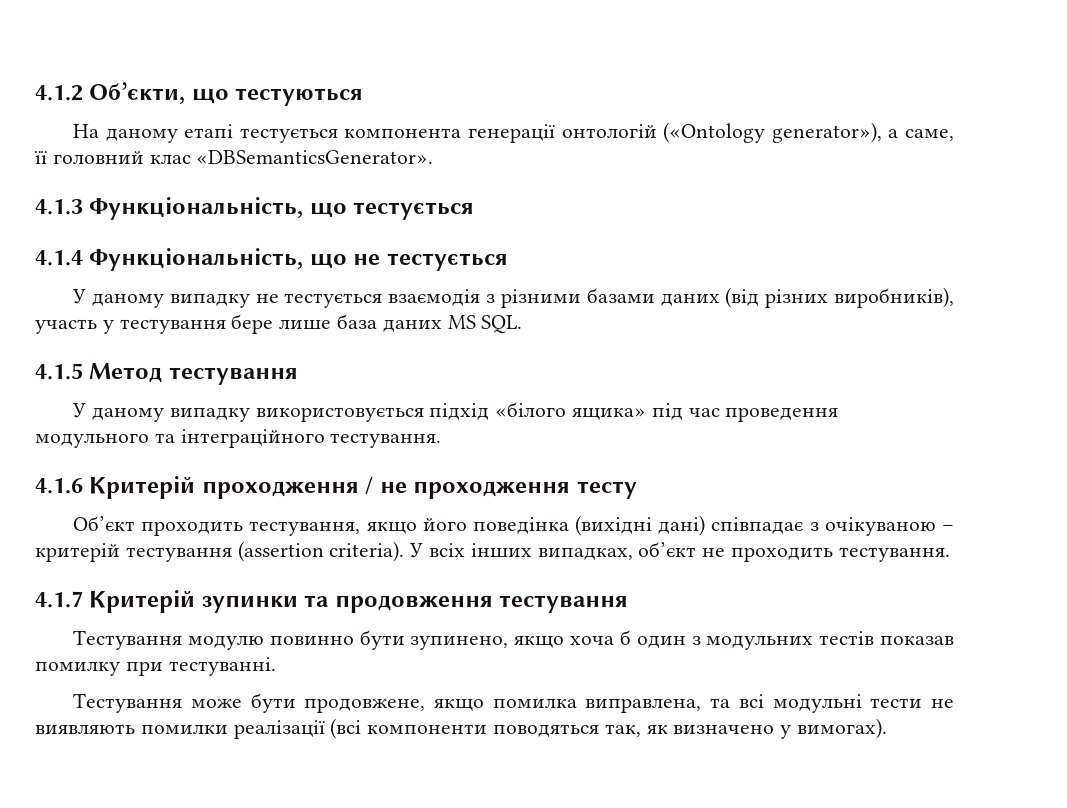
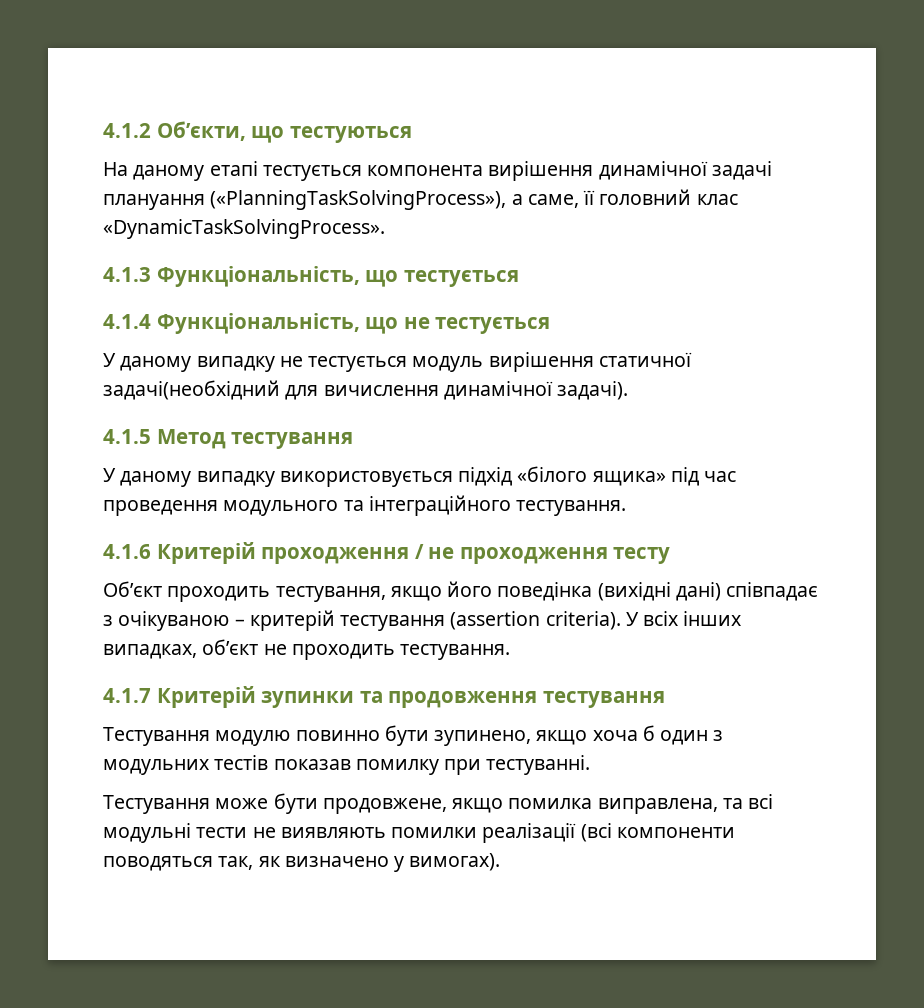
- На даному етапі тестується компонента генерації онтологій («Ontology generator»), а саме, її головний клас «DBSemanticsGenerator».
+ На даному етапі тестується компонента вирішення динамічної задачі плануання («PlanningTaskSolvingProcess»), а саме, її головний клас «DynamicTaskSolvingProcess».
- У даному випадку не тестується взаємодія з різними базами даних (від різних виробників), участь у тестування бере лише база даних MS SQL.
+ У даному випадку не тестується модуль вирішення статичної задачі(необхідний для вичислення динамічної задачі).

